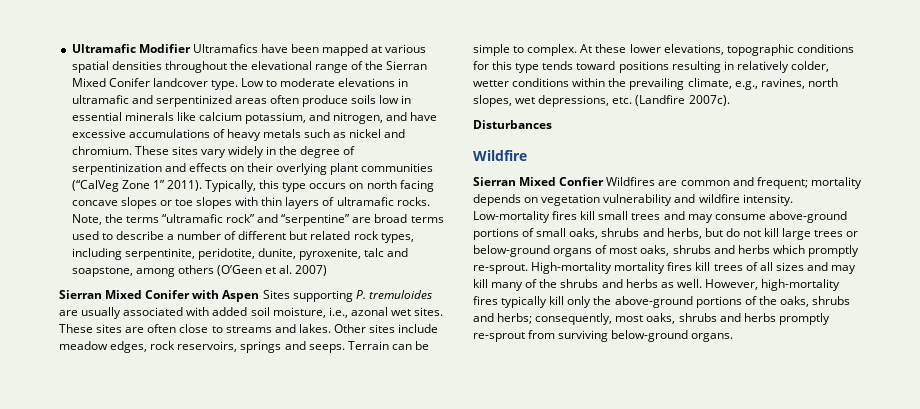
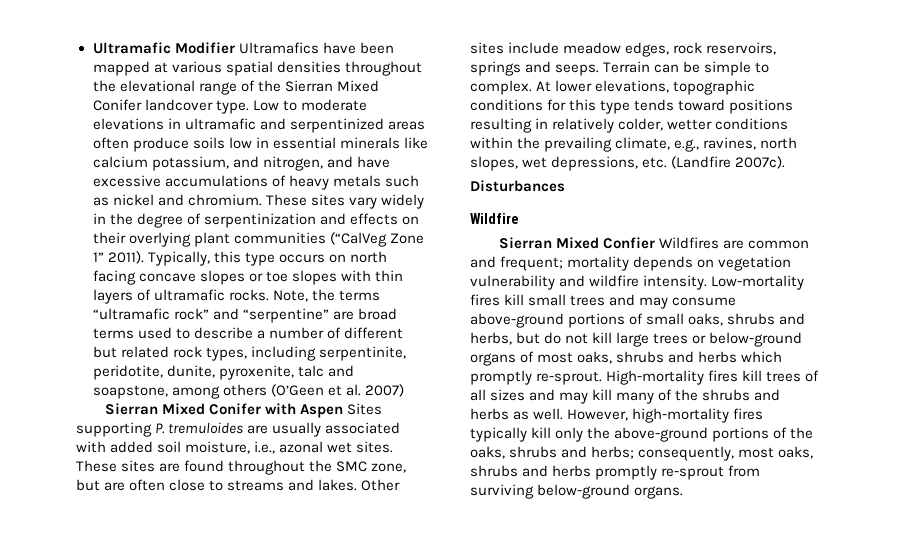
- These sites are often close to streams and lakes.
+ These sites are found throughout the SMC zone, but are often close to streams and lakes.
- At these lower elevations, topographic conditions for this type tends toward positions resulting in relatively colder, wetter conditions within the prevailing climate, e.g., ravines, north slopes, wet depressions, etc. (Landfire 2007c).
+ At lower elevations, topographic conditions for this type tends toward positions resulting in relatively colder, wetter conditions within the prevailing climate, e.g., ravines, north slopes, wet depressions, etc. (Landfire 2007c).
- High-mortality mortality fires kill trees of all sizes and may kill many of the shrubs and herbs as well.
+ High-mortality fires kill trees of all sizes and may kill many of the shrubs and herbs as well.

